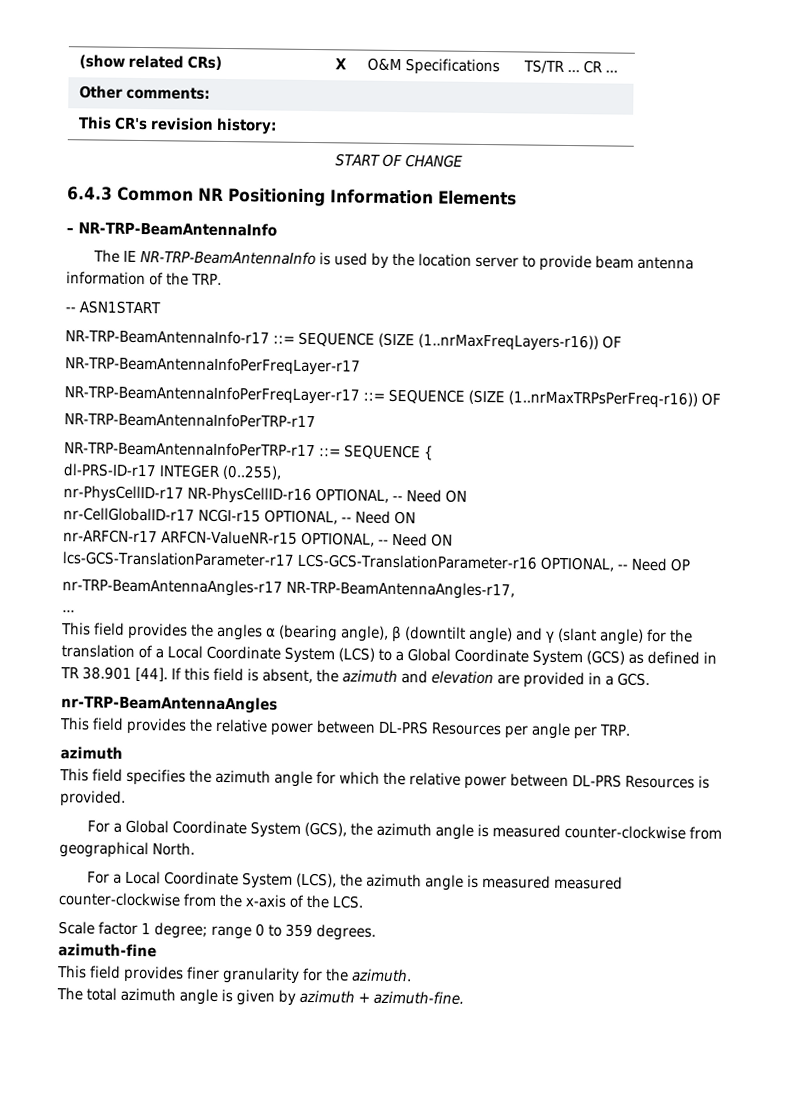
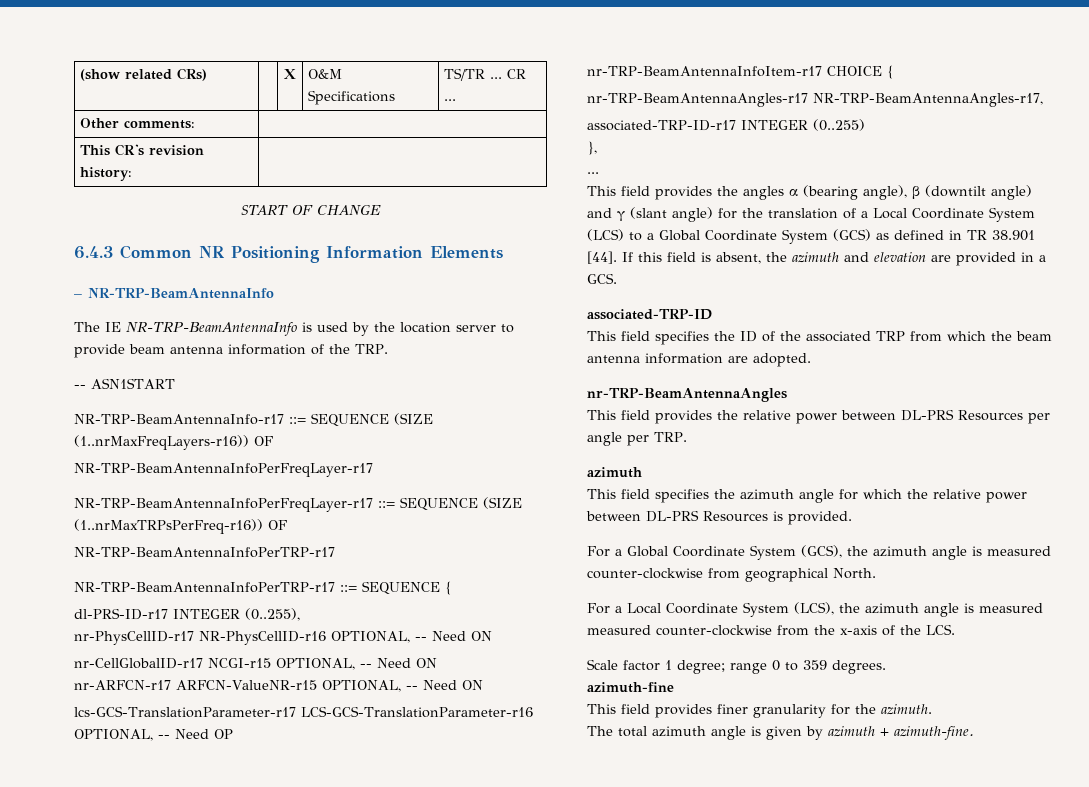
+ nr-TRP-BeamAntennaInfoItem-r17 CHOICE {
+ associated-TRP-ID-r17 INTEGER (0..255)
+ },
+ associated-TRP-ID
+ This field specifies the ID of the associated TRP from which the beam antenna information are adopted.

